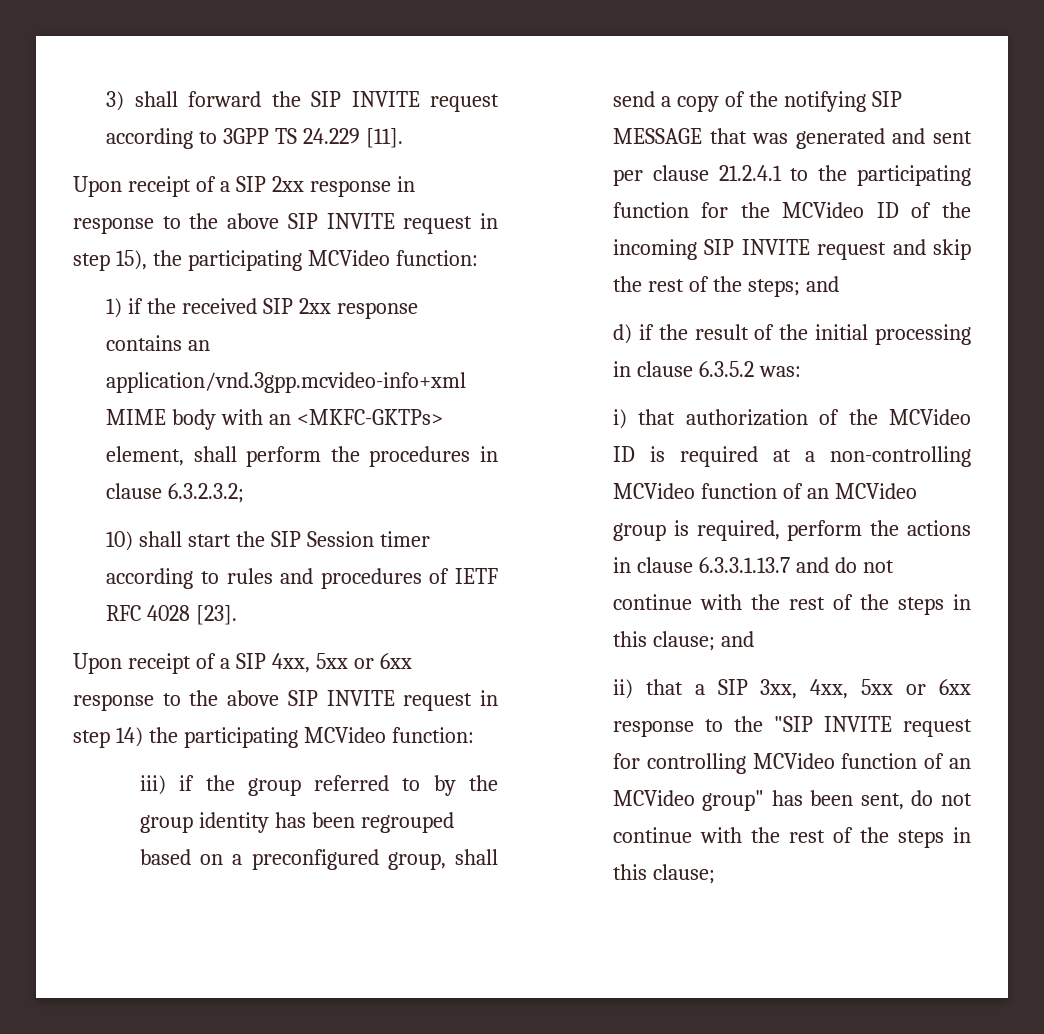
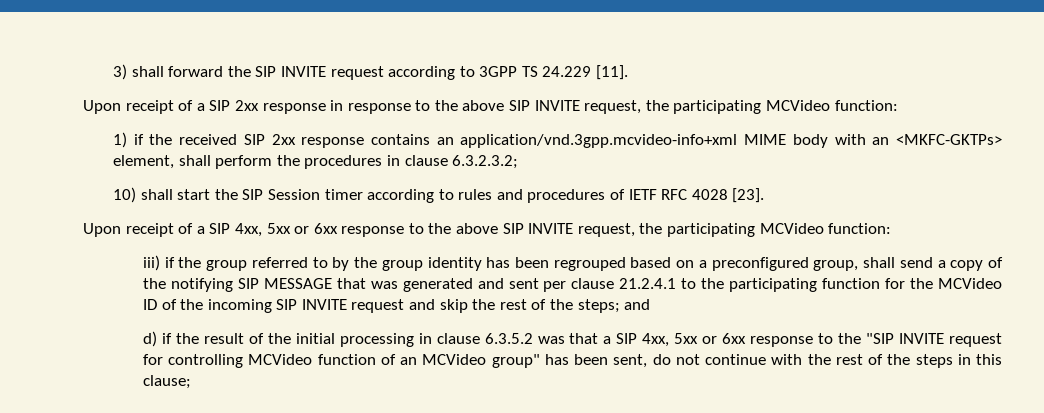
- Upon receipt of a SIP 2xx response in response to the above SIP INVITE request in step 15), the participating MCVideo function:
+ Upon receipt of a SIP 2xx response in response to the above SIP INVITE request, the participating MCVideo function:
- Upon receipt of a SIP 4xx, 5xx or 6xx response to the above SIP INVITE request in step 14) the participating MCVideo function:
+ Upon receipt of a SIP 4xx, 5xx or 6xx response to the above SIP INVITE request, the participating MCVideo function:
- d) if the result of the initial processing in clause 6.3.5.2 was:
- i) that authorization of the MCVideo ID is required at a non-controlling MCVideo function of an MCVideo group is required, perform the actions in clause 6.3.3.1.13.7 and do not continue with the rest of the steps in this clause; and
- ii) that a SIP 3xx, 4xx, 5xx or 6xx response to the "SIP INVITE request for controlling MCVideo function of an MCVideo group" has been sent, do not continue with the rest of the steps in this clause;
+ d) if the result of the initial processing in clause 6.3.5.2 was that a SIP 4xx, 5xx or 6xx response to the "SIP INVITE request for controlling MCVideo function of an MCVideo group" has been sent, do not continue with the rest of the steps in this clause;

